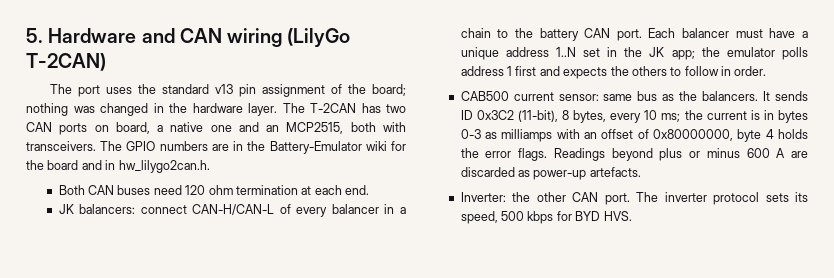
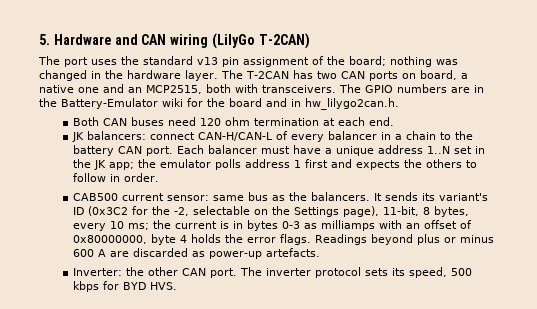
- It sends ID 0x3C2 (11-bit), 8 bytes, every 10 ms; the current is in bytes 0-3 as milliamps with an offset of 0x80000000, byte 4 holds the error flags.
+ It sends its variant's ID (0x3C2 for the -2, selectable on the Settings page), 11-bit, 8 bytes, every 10 ms; the current is in bytes 0-3 as milliamps with an offset of 0x80000000, byte 4 holds the error flags.

